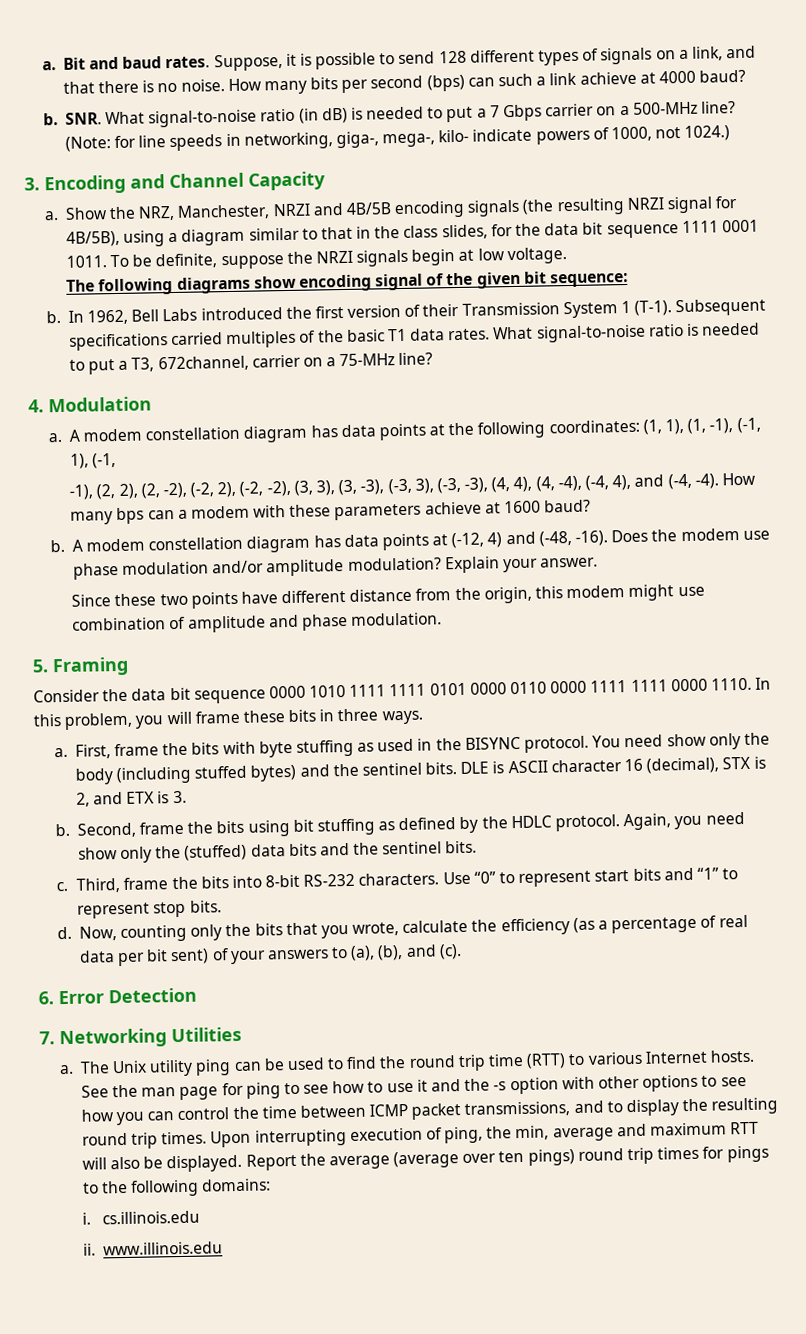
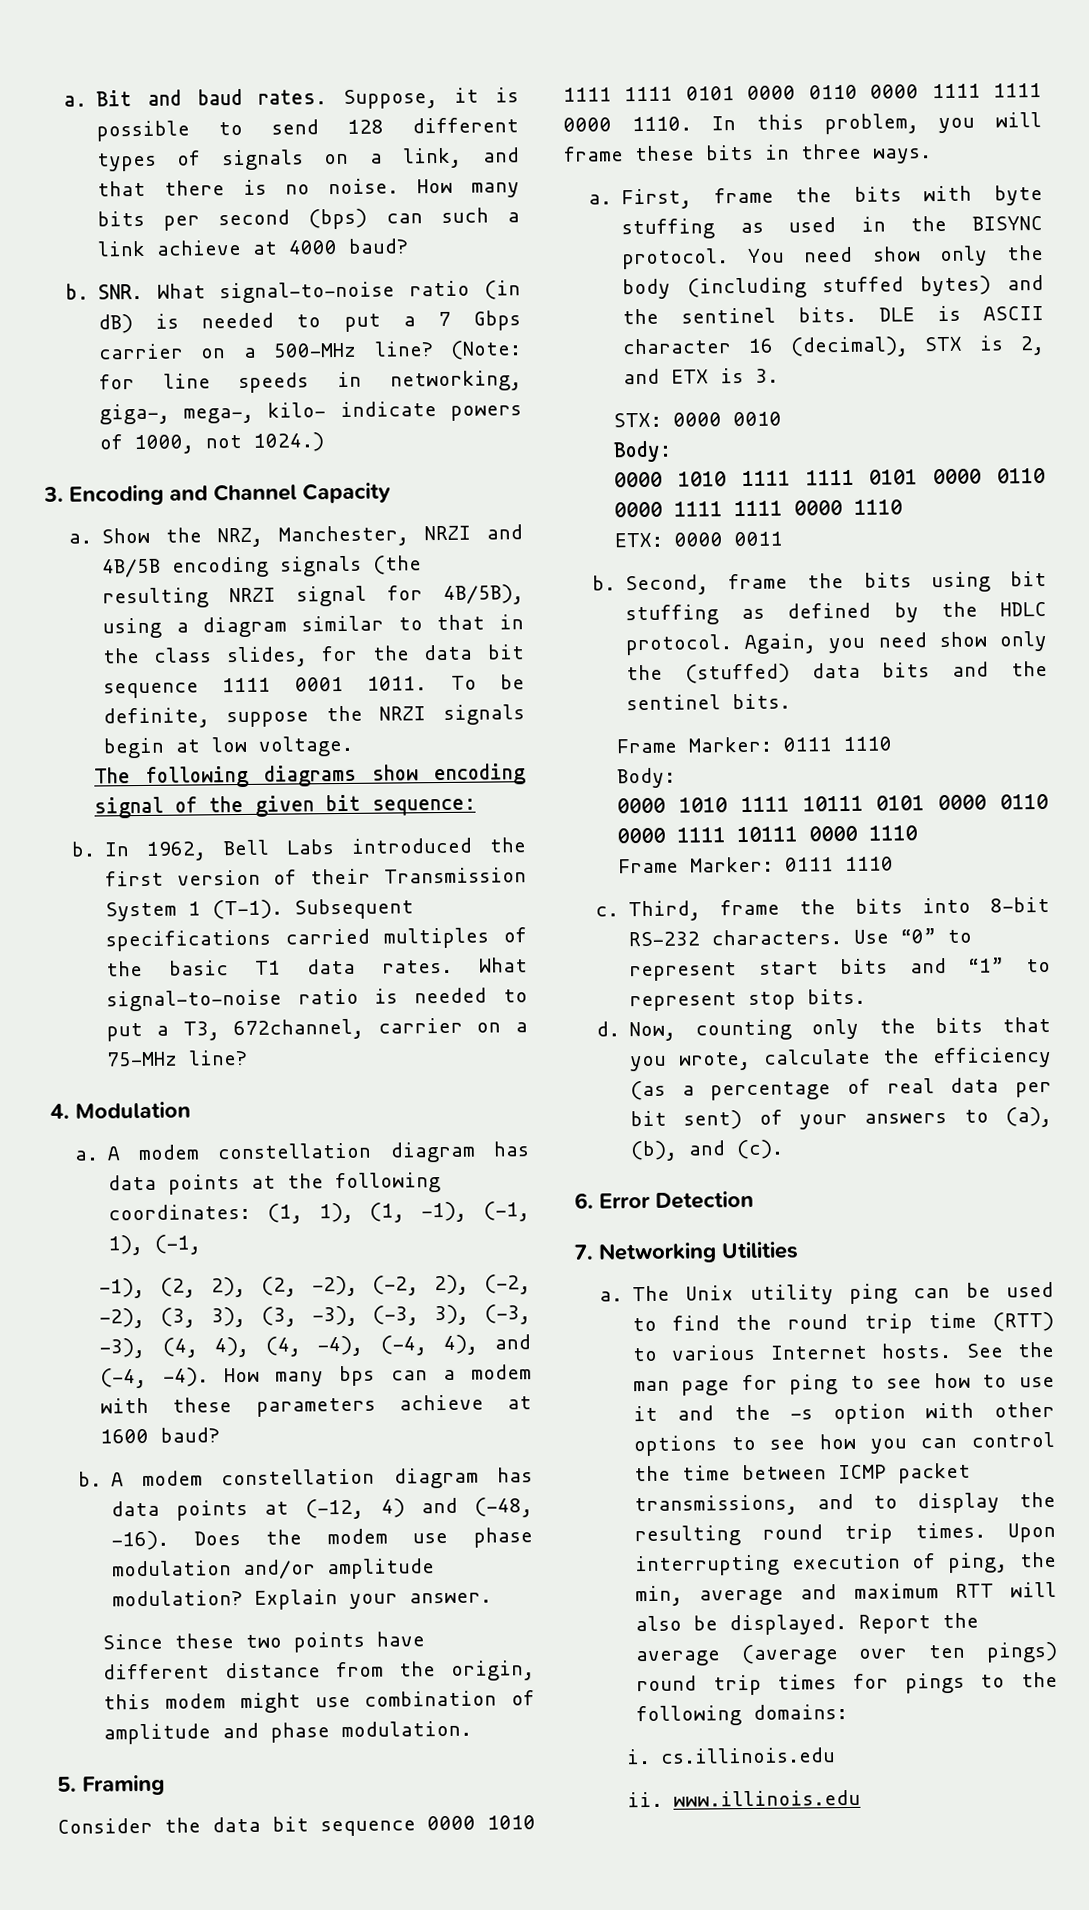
+ STX: 0000 0010
+ Body:
+ 0000 1010 1111 1111 0101 0000 0110 0000 1111 1111 0000 1110
+ ETX: 0000 0011
  Again, you need show only the (stuffed) data bits and the sentinel bits.
+ Frame Marker: 0111 1110
+ Body:
+ 0000 1010 1111 10111 0101 0000 0110 0000 1111 10111 0000 1110
+ Frame Marker: 0111 1110

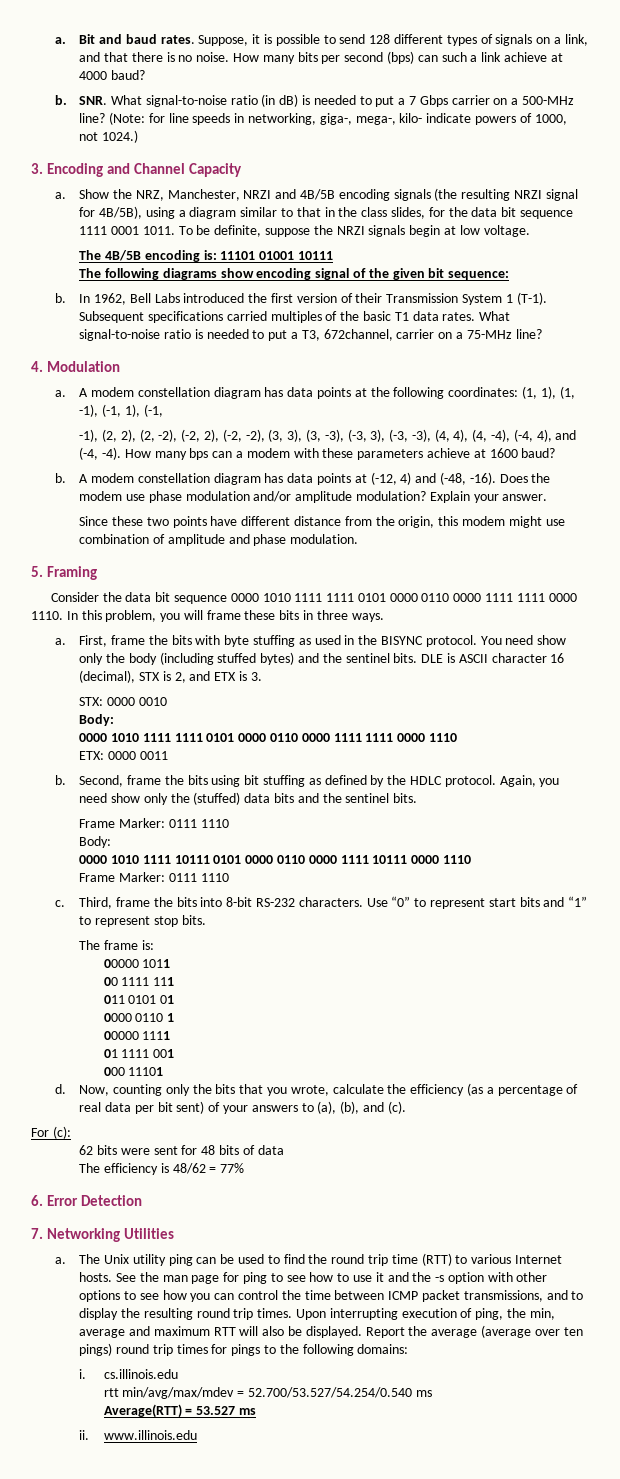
+ The 4B/5B encoding is: 11101 01001 10111
+ The frame is:
+ 00000 1011
+ 00 1111 111
+ 011 0101 01
+ 0000 0110 1
+ 00000 1111
+ 01 1111 001
+ 000 11101
+ For (c):
+ 62 bits were sent for 48 bits of data
+ The efficiency is 48/62 = 77%
+ rtt min/avg/max/mdev = 52.700/53.527/54.254/0.540 ms
+ Average(RTT) = 53.527 ms

